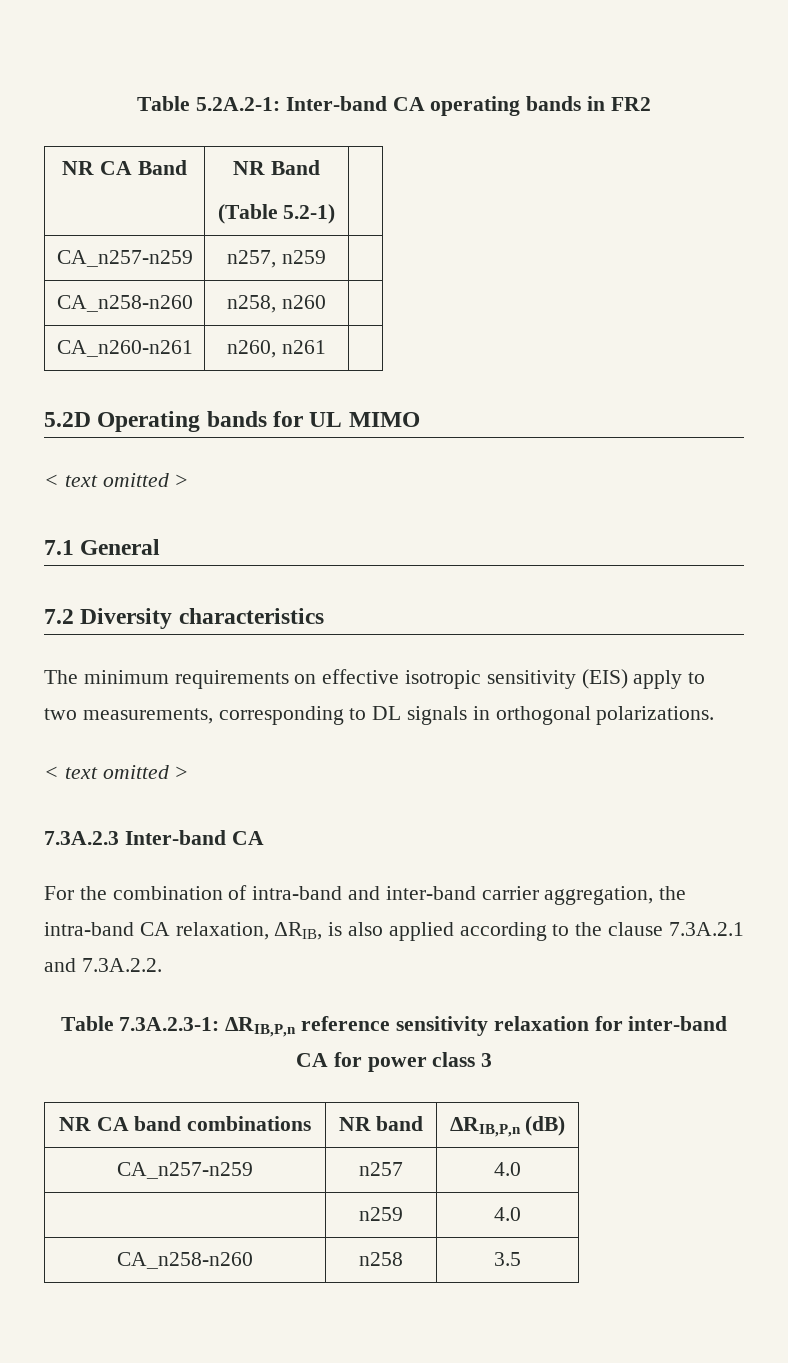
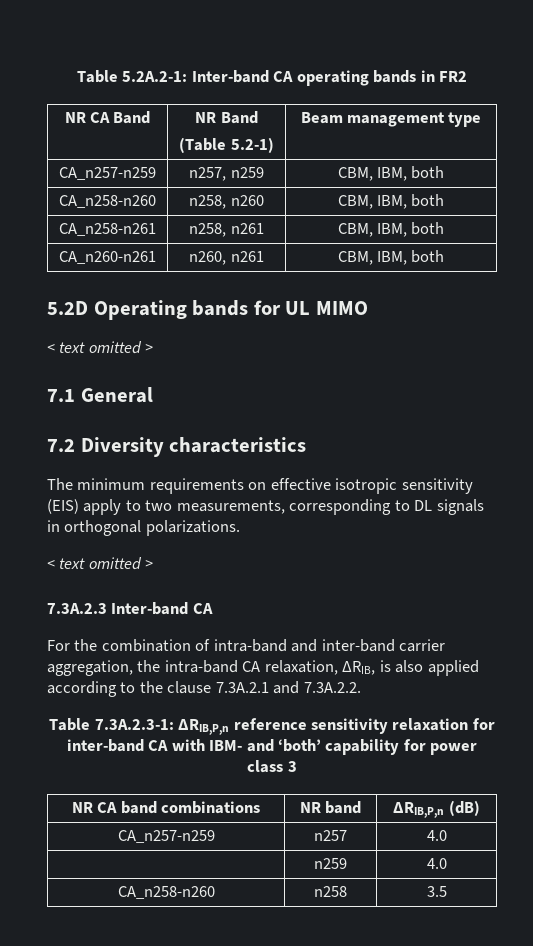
  NR CA Band | NR Band
- (Table 5.2-1) |
+ (Table 5.2-1) | Beam management type
- CA_n257-n259 | n257, n259 |
+ CA_n257-n259 | n257, n259 | CBM, IBM, both
- CA_n258-n260 | n258, n260 |
+ CA_n258-n260 | n258, n260 | CBM, IBM, both
+ CA_n258-n261 | n258, n261 | CBM, IBM, both
- CA_n260-n261 | n260, n261 |
+ CA_n260-n261 | n260, n261 | CBM, IBM, both
- Table 7.3A.2.3-1: ΔRIB,P,n reference sensitivity relaxation for inter-band CA for power class 3
+ Table 7.3A.2.3-1: ΔRIB,P,n reference sensitivity relaxation for inter-band CA with IBM- and ‘both’ capability for power class 3

